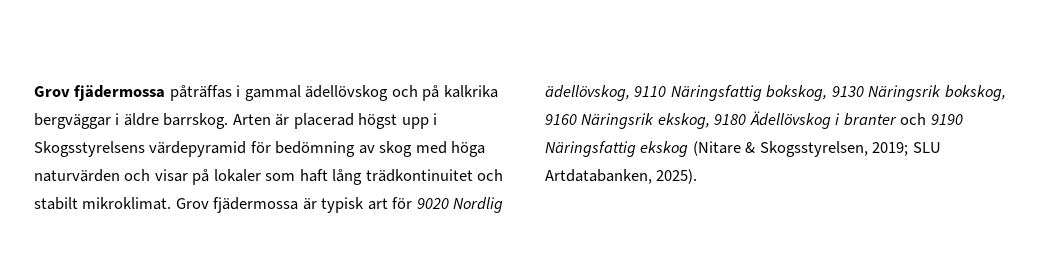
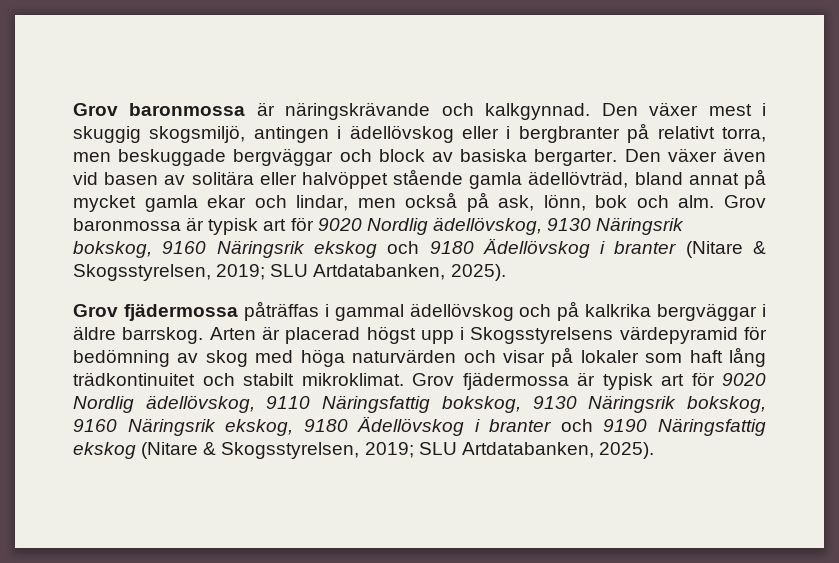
+ Grov baronmossa är näringskrävande och kalkgynnad. Den växer mest i skuggig skogsmiljö, antingen i ädellövskog eller i bergbranter på relativt torra, men beskuggade bergväggar och block av basiska bergarter. Den växer även vid basen av solitära eller halvöppet stående gamla ädellövträd, bland annat på mycket gamla ekar och lindar, men också på ask, lönn, bok och alm. Grov baronmossa är typisk art för 9020 Nordlig ädellövskog, 9130 Näringsrik bokskog, 9160 Näringsrik ekskog och 9180 Ädellövskog i branter (Nitare & Skogsstyrelsen, 2019; SLU Artdatabanken, 2025).

